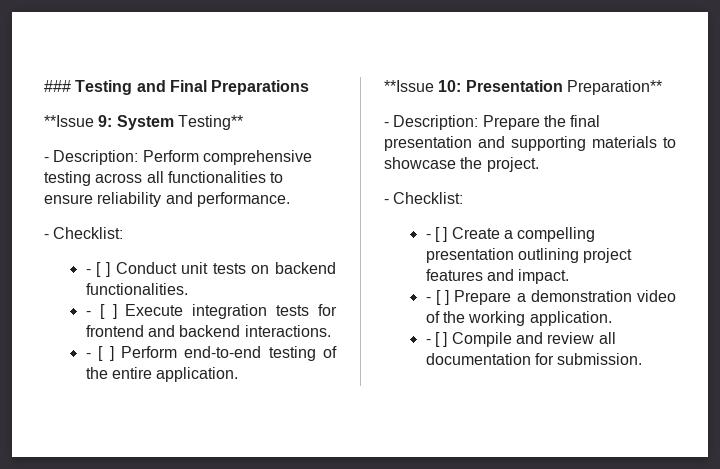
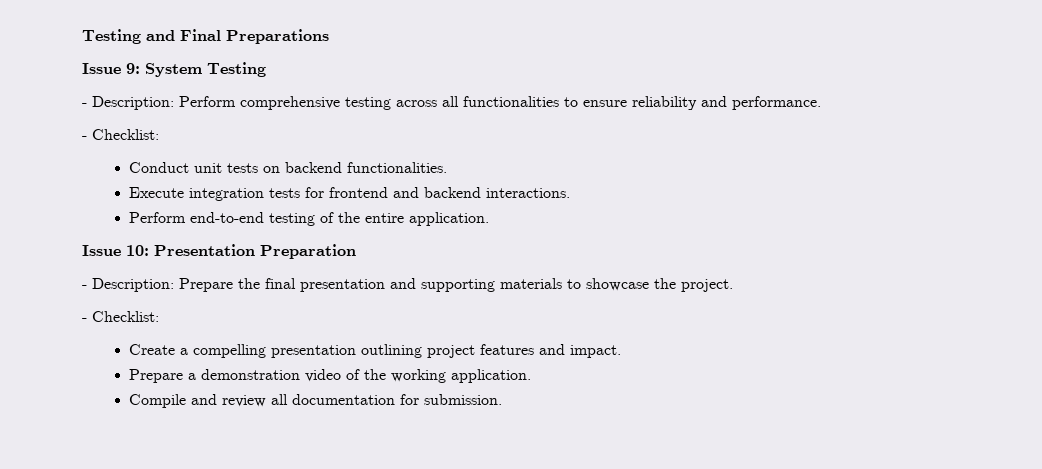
- ### Testing and Final Preparations
+ Testing and Final Preparations
- **Issue 9: System Testing**
+ Issue 9: System Testing
- - [ ] Conduct unit tests on backend functionalities.
+ Conduct unit tests on backend functionalities.
- - [ ] Execute integration tests for frontend and backend interactions.
+ Execute integration tests for frontend and backend interactions.
- - [ ] Perform end-to-end testing of the entire application.
+ Perform end-to-end testing of the entire application.
- **Issue 10: Presentation Preparation**
+ Issue 10: Presentation Preparation
- - [ ] Create a compelling presentation outlining project features and impact.
+ Create a compelling presentation outlining project features and impact.
- - [ ] Prepare a demonstration video of the working application.
+ Prepare a demonstration video of the working application.
- - [ ] Compile and review all documentation for submission.
+ Compile and review all documentation for submission.

